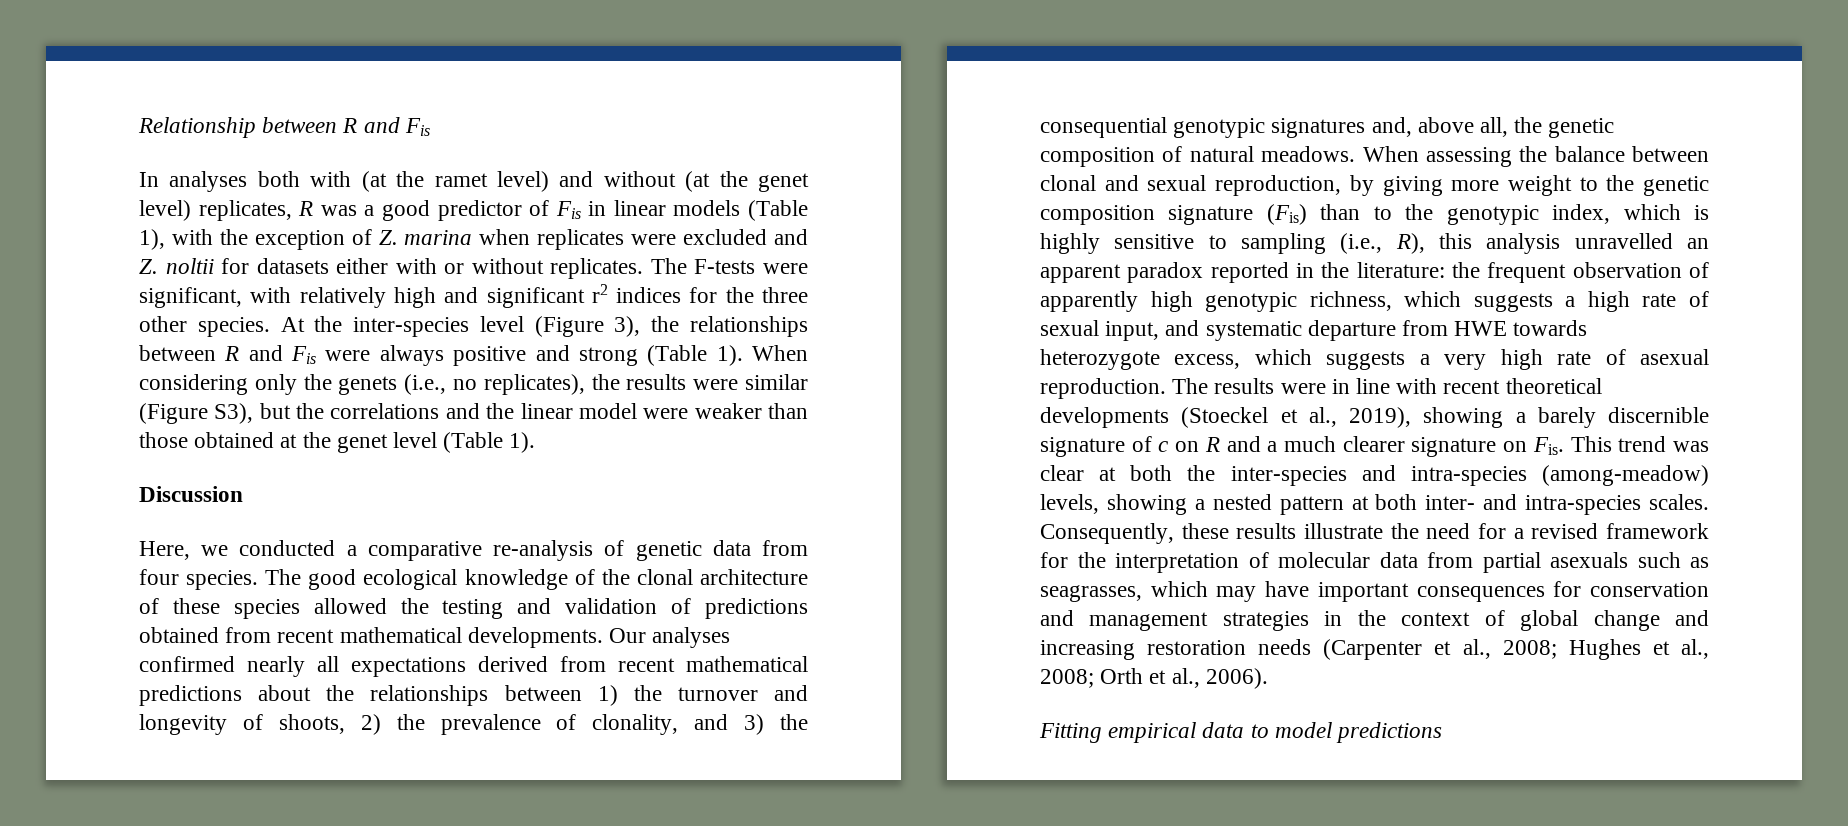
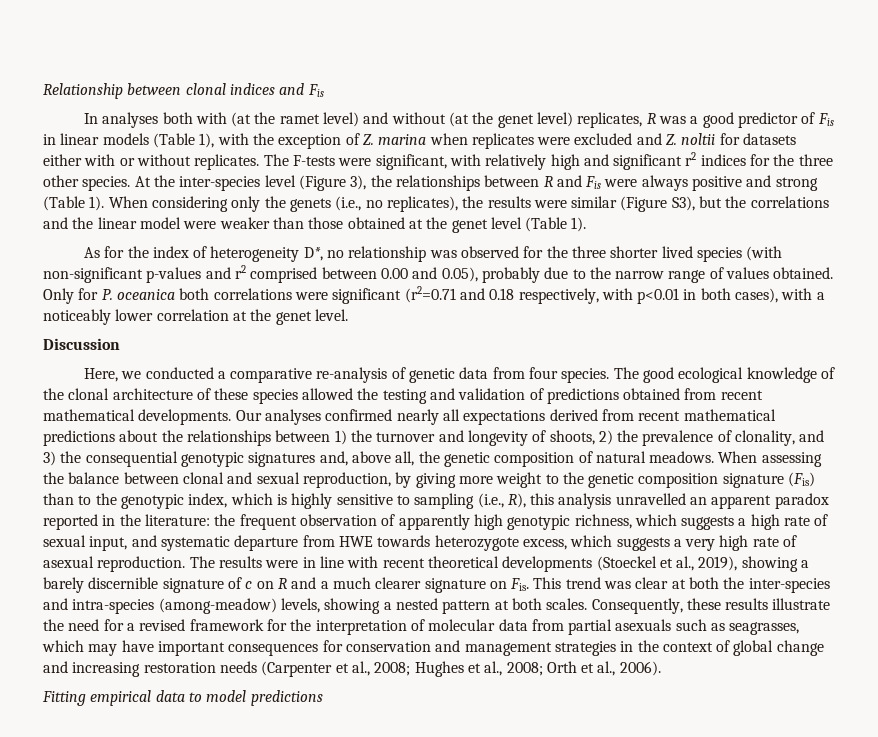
- Relationship between R and Fis
+ Relationship between clonal indices and Fis
+ As for the index of heterogeneity D*, no relationship was observed for the three shorter lived species (with non-significant p-values and r2 comprised between 0.00 and 0.05), probably due to the narrow range of values obtained. Only for P. oceanica both correlations were significant (r2=0.71 and 0.18 respectively, with p<0.01 in both cases), with a noticeably lower correlation at the genet level.
- The results were in line with recent theoretical developments (Stoeckel et al., 2019), showing a barely discernible signature of c on R and a much clearer signature on Fis. This trend was clear at both the inter-species and intra-species (among-meadow) levels, showing a nested pattern at both inter- and intra-species scales.
+ The results were in line with recent theoretical developments (Stoeckel et al., 2019), showing a barely discernible signature of c on R and a much clearer signature on Fis. This trend was clear at both the inter-species and intra-species (among-meadow) levels, showing a nested pattern at both scales.

